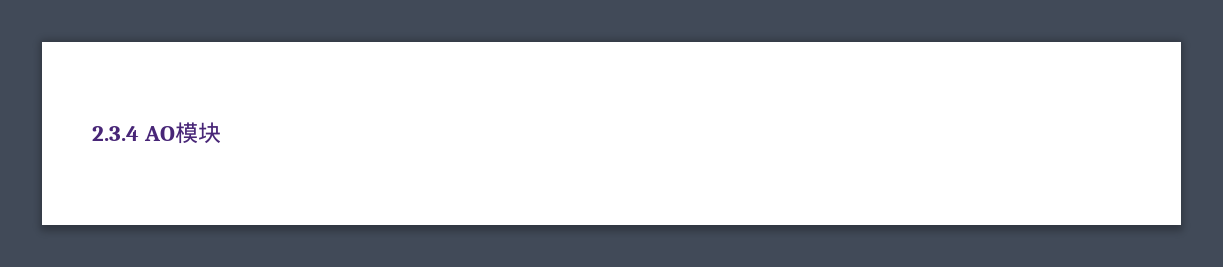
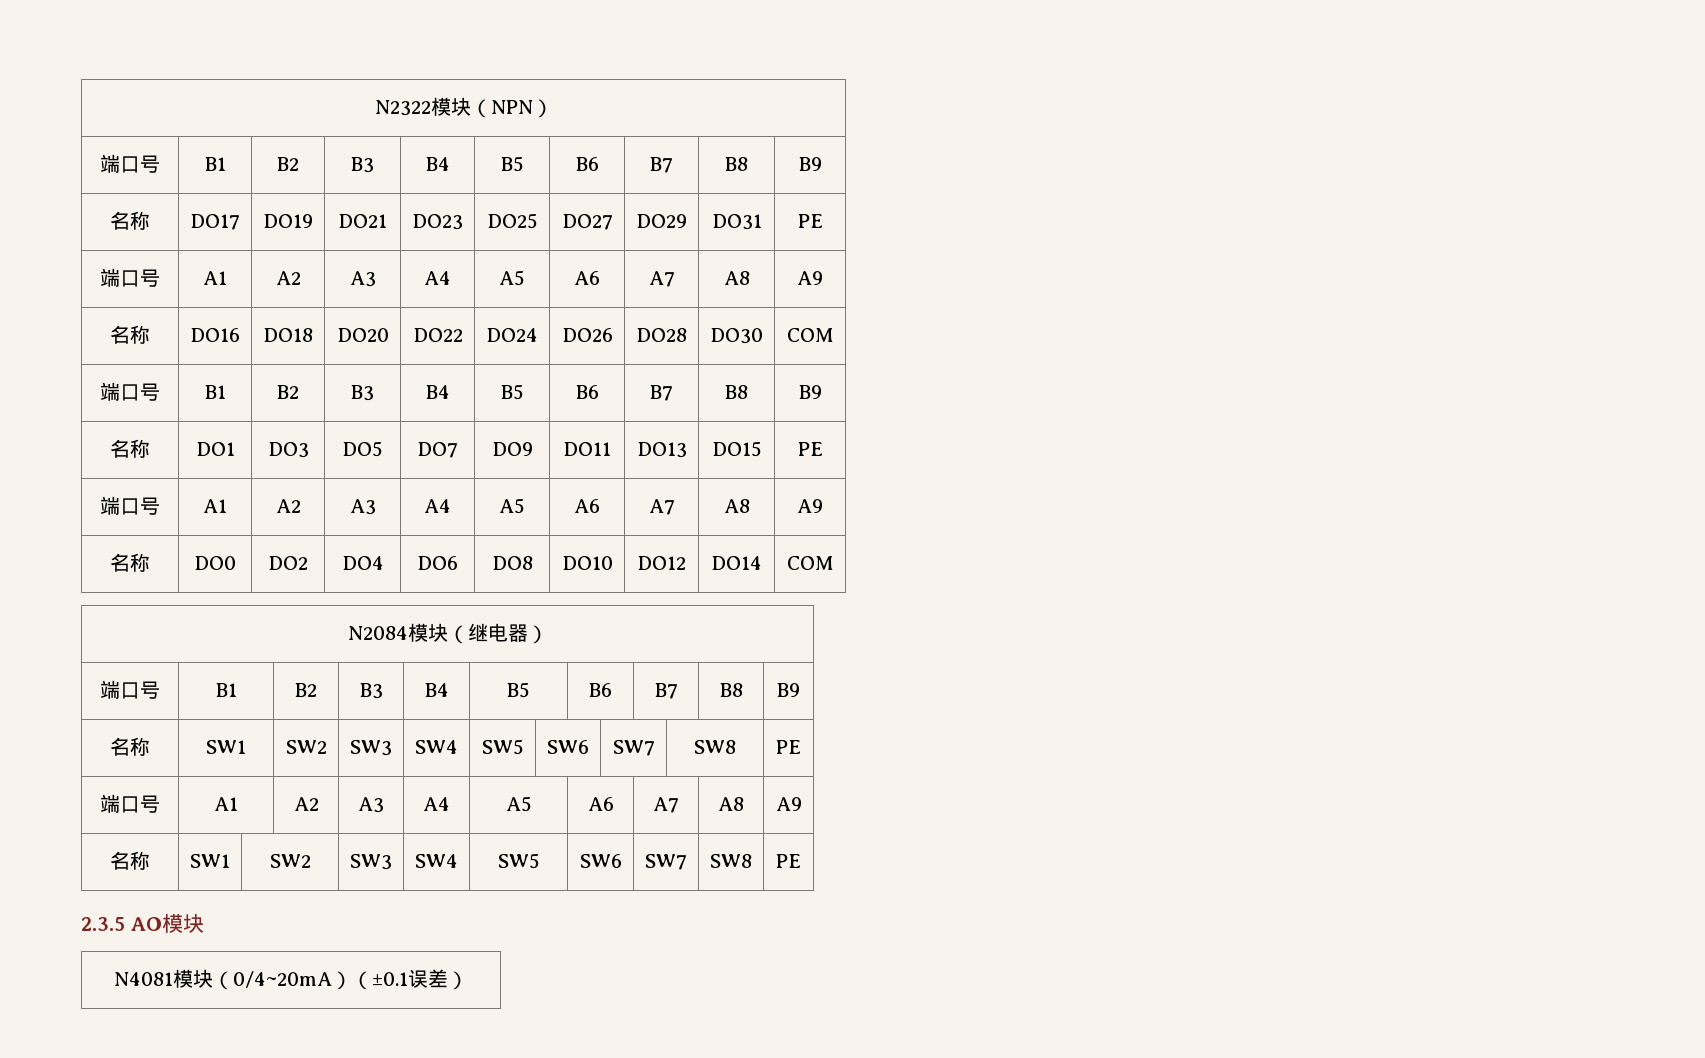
- 2.3.4 AO模块
+ N2322模块（NPN）
+ 端口号 | B1 | B2 | B3 | B4 | B5 | B6 | B7 | B8 | B9
+ 名称 | DO17 | DO19 | DO21 | DO23 | DO25 | DO27 | DO29 | DO31 | PE
+ 端口号 | A1 | A2 | A3 | A4 | A5 | A6 | A7 | A8 | A9
+ 名称 | DO16 | DO18 | DO20 | DO22 | DO24 | DO26 | DO28 | DO30 | COM
+ 端口号 | B1 | B2 | B3 | B4 | B5 | B6 | B7 | B8 | B9
+ 名称 | DO1 | DO3 | DO5 | DO7 | DO9 | DO11 | DO13 | DO15 | PE
+ 端口号 | A1 | A2 | A3 | A4 | A5 | A6 | A7 | A8 | A9
+ 名称 | DO0 | DO2 | DO4 | DO6 | DO8 | DO10 | DO12 | DO14 | COM
+ N2084模块（继电器）
+ 端口号 | B1 | B2 | B3 | B4 | B5 | B6 | B7 | B8 | B9
+ 名称 | SW1 | SW2 | SW3 | SW4 | SW5 | SW6 | SW7 | SW8 | PE
+ 端口号 | A1 | A2 | A3 | A4 | A5 | A6 | A7 | A8 | A9
+ 名称 | SW1 | SW2 | SW3 | SW4 | SW5 | SW6 | SW7 | SW8 | PE
+ 2.3.5 AO模块
+ N4081模块（0/4~20mA）（±0.1误差）

